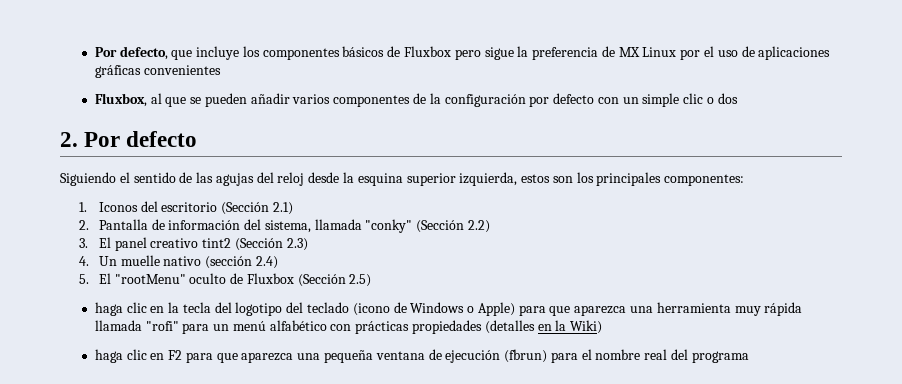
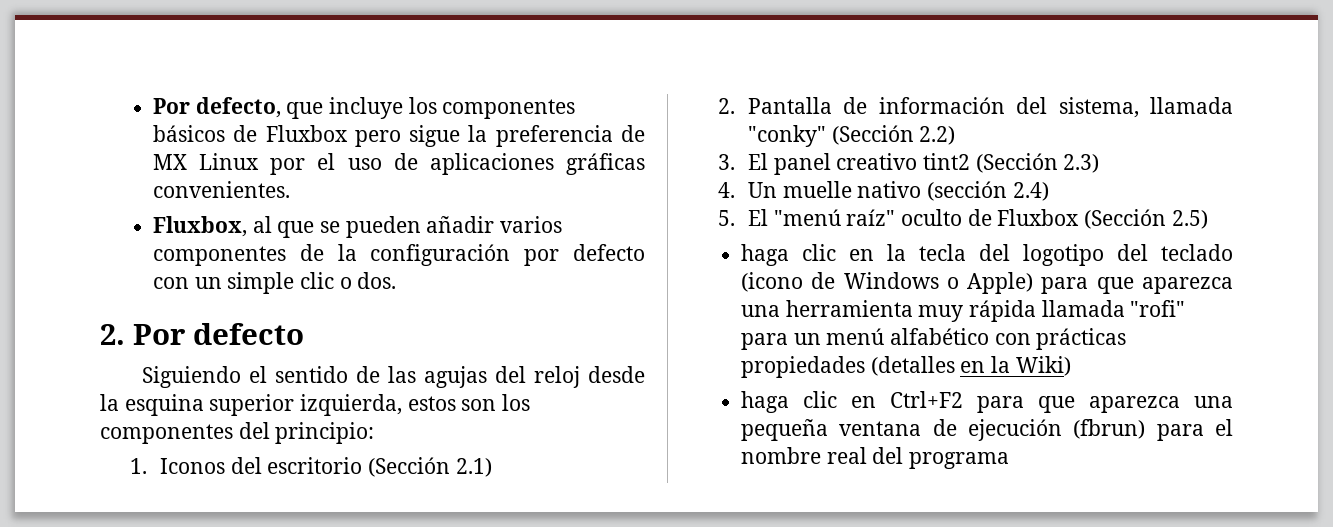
- Por defecto, que incluye los componentes básicos de Fluxbox pero sigue la preferencia de MX Linux por el uso de aplicaciones gráficas convenientes
+ Por defecto, que incluye los componentes básicos de Fluxbox pero sigue la preferencia de MX Linux por el uso de aplicaciones gráficas convenientes.
- Fluxbox, al que se pueden añadir varios componentes de la configuración por defecto con un simple clic o dos
+ Fluxbox, al que se pueden añadir varios componentes de la configuración por defecto con un simple clic o dos.
- Siguiendo el sentido de las agujas del reloj desde la esquina superior izquierda, estos son los principales componentes:
+ Siguiendo el sentido de las agujas del reloj desde la esquina superior izquierda, estos son los componentes del principio:
- 5. El "rootMenu" oculto de Fluxbox (Sección 2.5)
+ 5. El "menú raíz" oculto de Fluxbox (Sección 2.5)
- haga clic en F2 para que aparezca una pequeña ventana de ejecución (fbrun) para el nombre real del programa
+ haga clic en Ctrl+F2 para que aparezca una pequeña ventana de ejecución (fbrun) para el nombre real del programa

